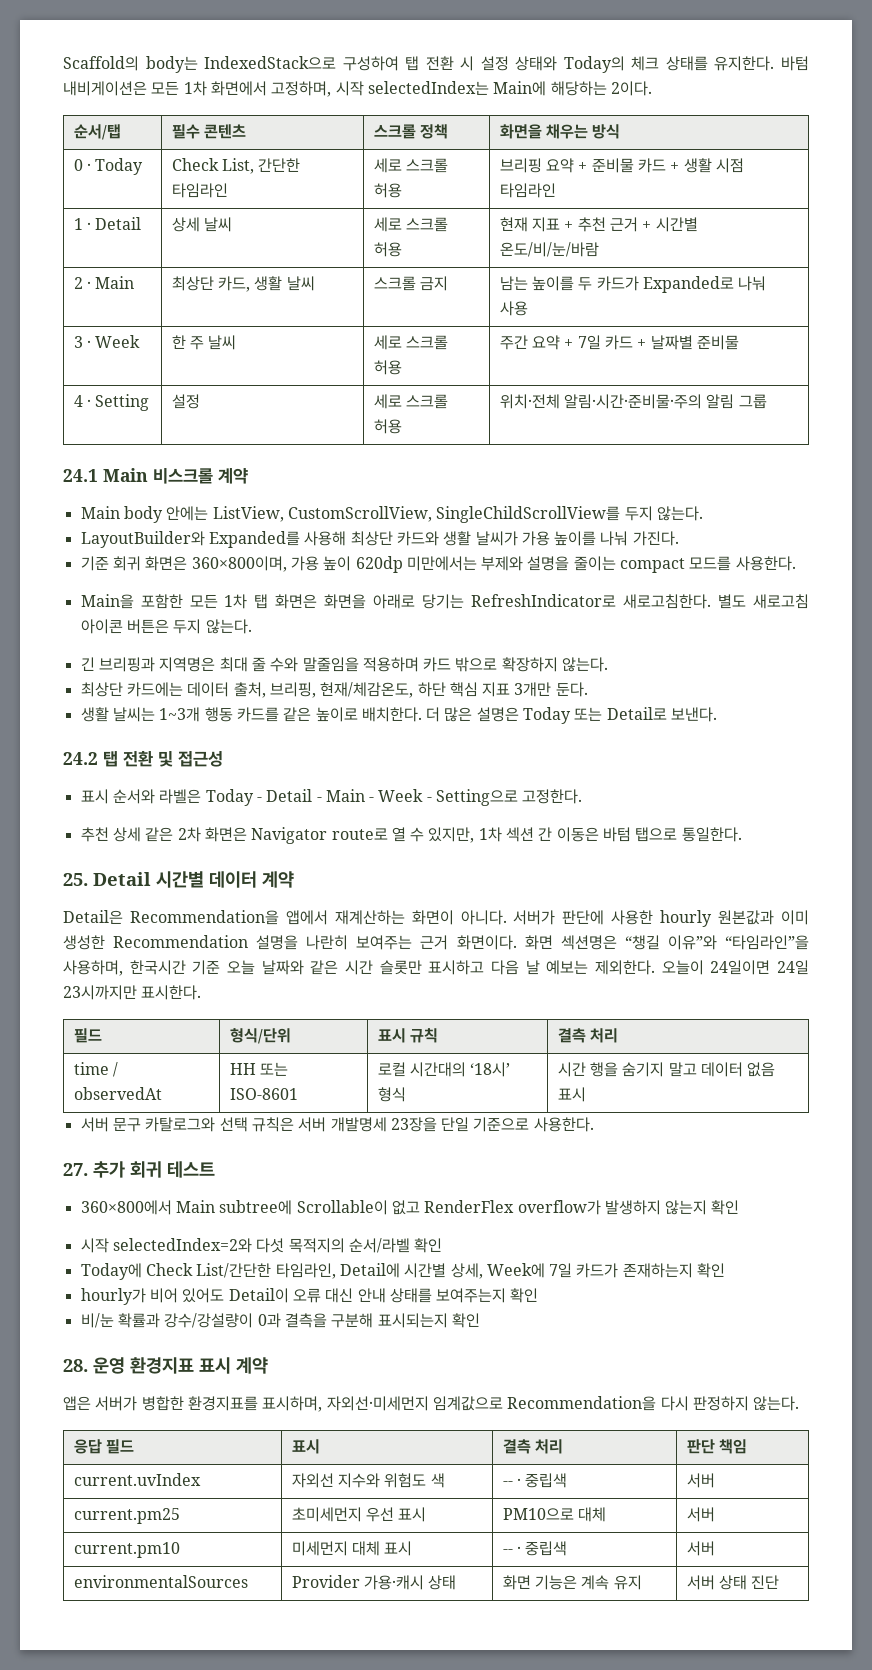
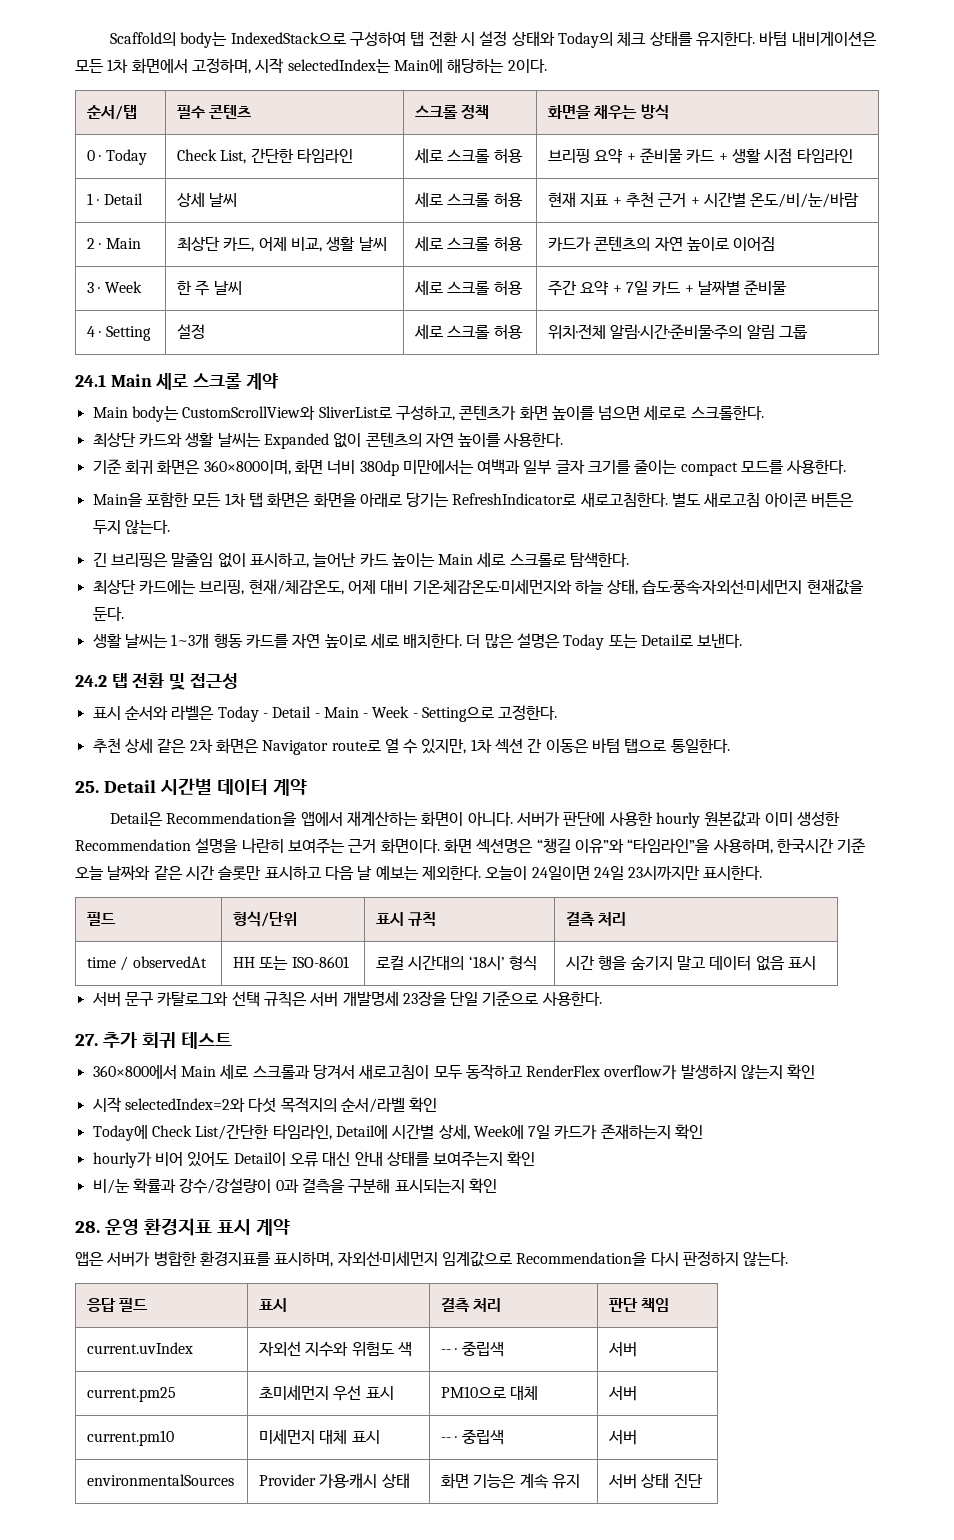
- 2 · Main | 최상단 카드, 생활 날씨 | 스크롤 금지 | 남는 높이를 두 카드가 Expanded로 나눠 사용
+ 2 · Main | 최상단 카드, 어제 비교, 생활 날씨 | 세로 스크롤 허용 | 카드가 콘텐츠의 자연 높이로 이어짐
- 24.1 Main 비스크롤 계약
+ 24.1 Main 세로 스크롤 계약
- Main body 안에는 ListView, CustomScrollView, SingleChildScrollView를 두지 않는다.
- LayoutBuilder와 Expanded를 사용해 최상단 카드와 생활 날씨가 가용 높이를 나눠 가진다.
- 기준 회귀 화면은 360×800이며, 가용 높이 620dp 미만에서는 부제와 설명을 줄이는 compact 모드를 사용한다.
+ Main body는 CustomScrollView와 SliverList로 구성하고, 콘텐츠가 화면 높이를 넘으면 세로로 스크롤한다.
+ 최상단 카드와 생활 날씨는 Expanded 없이 콘텐츠의 자연 높이를 사용한다.
+ 기준 회귀 화면은 360×800이며, 화면 너비 380dp 미만에서는 여백과 일부 글자 크기를 줄이는 compact 모드를 사용한다.
- 긴 브리핑과 지역명은 최대 줄 수와 말줄임을 적용하며 카드 밖으로 확장하지 않는다.
- 최상단 카드에는 데이터 출처, 브리핑, 현재/체감온도, 하단 핵심 지표 3개만 둔다.
+ 긴 브리핑은 말줄임 없이 표시하고, 늘어난 카드 높이는 Main 세로 스크롤로 탐색한다.
+ 최상단 카드에는 브리핑, 현재/체감온도, 어제 대비 기온·체감온도·미세먼지와 하늘 상태, 습도·풍속·자외선·미세먼지 현재값을 둔다.
- 생활 날씨는 1~3개 행동 카드를 같은 높이로 배치한다.
+ 생활 날씨는 1~3개 행동 카드를 자연 높이로 세로 배치한다.
- 360×800에서 Main subtree에 Scrollable이 없고 RenderFlex overflow가 발생하지 않는지 확인
+ 360×800에서 Main 세로 스크롤과 당겨서 새로고침이 모두 동작하고 RenderFlex overflow가 발생하지 않는지 확인

